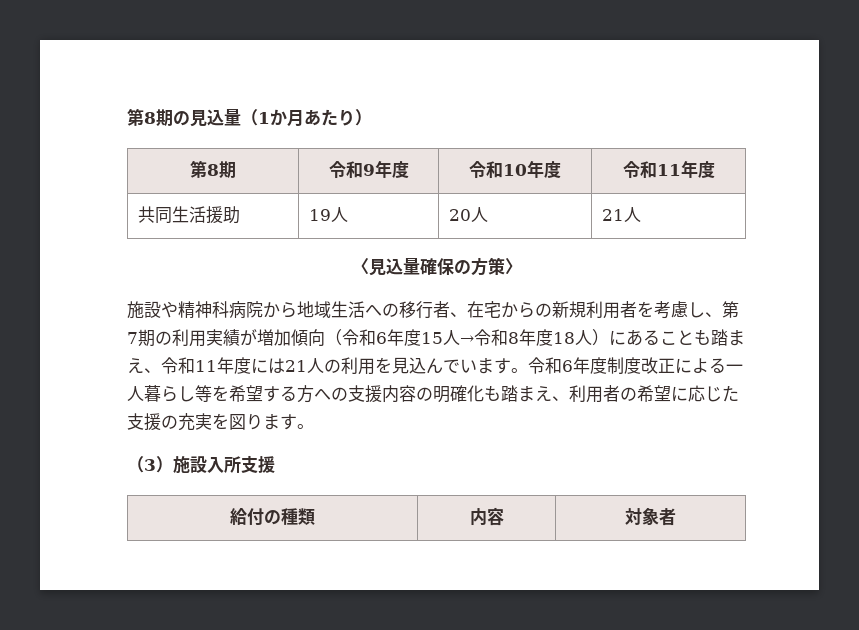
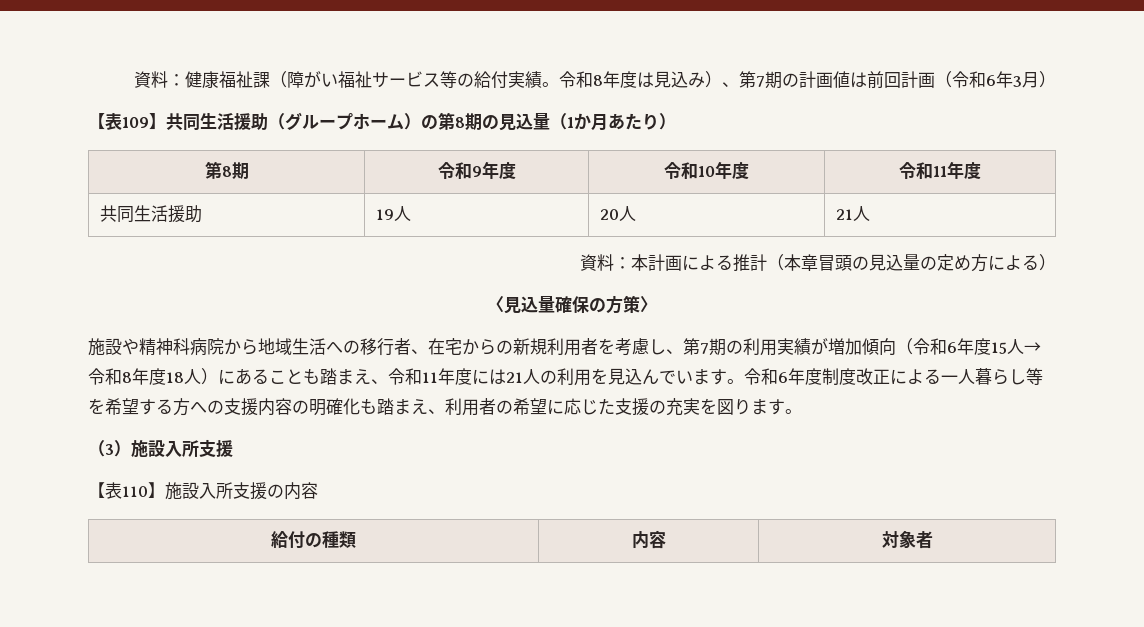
- 第8期の見込量（1か月あたり）
+ 資料：健康福祉課（障がい福祉サービス等の給付実績。令和8年度は見込み）、第7期の計画値は前回計画（令和6年3月）
+ 【表109】共同生活援助（グループホーム）の第8期の見込量（1か月あたり）
+ 資料：本計画による推計（本章冒頭の見込量の定め方による）
+ 【表110】施設入所支援の内容

